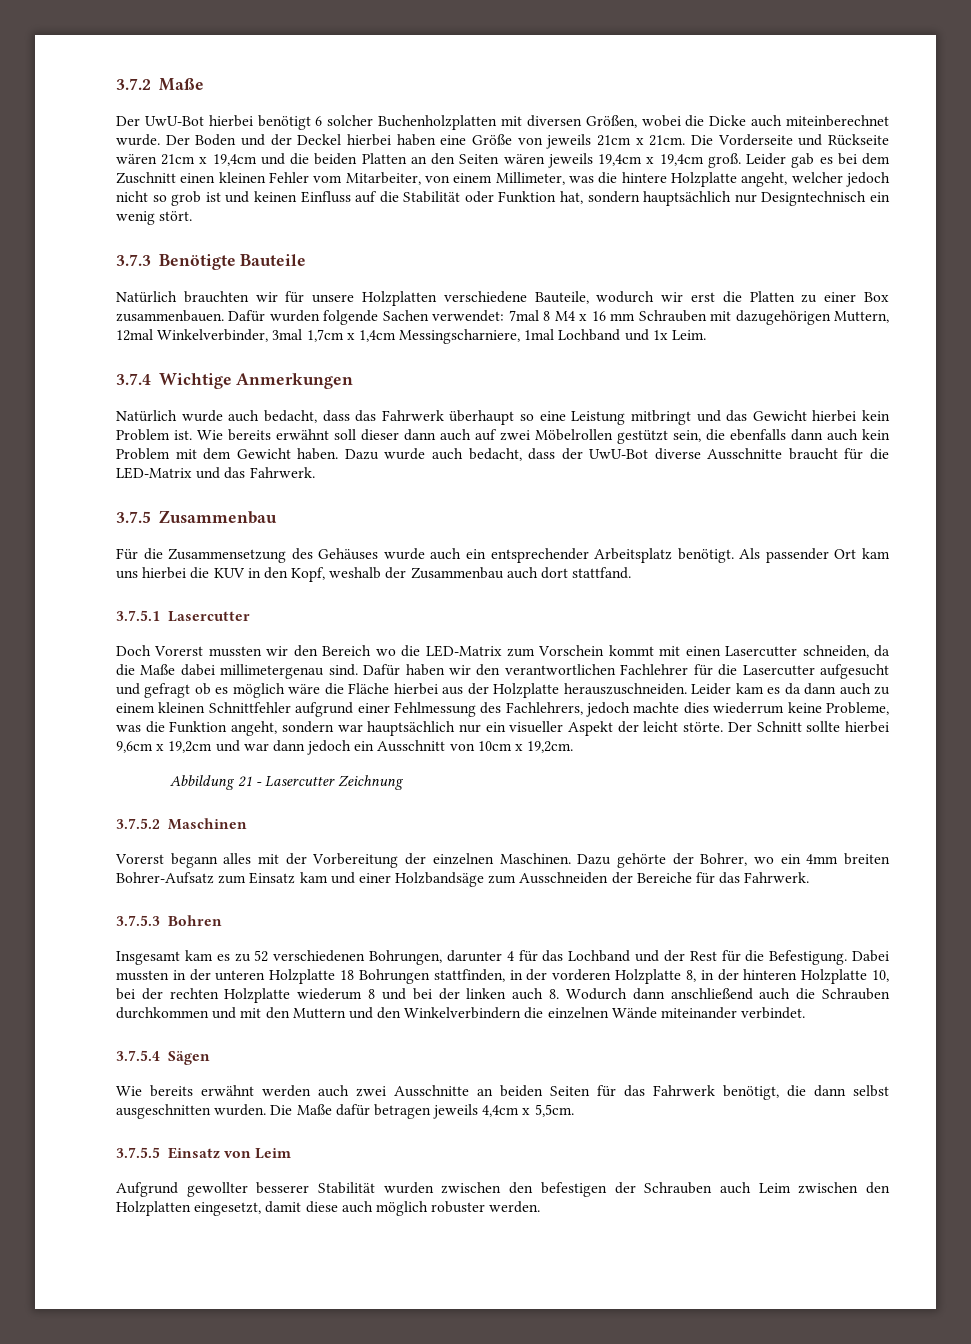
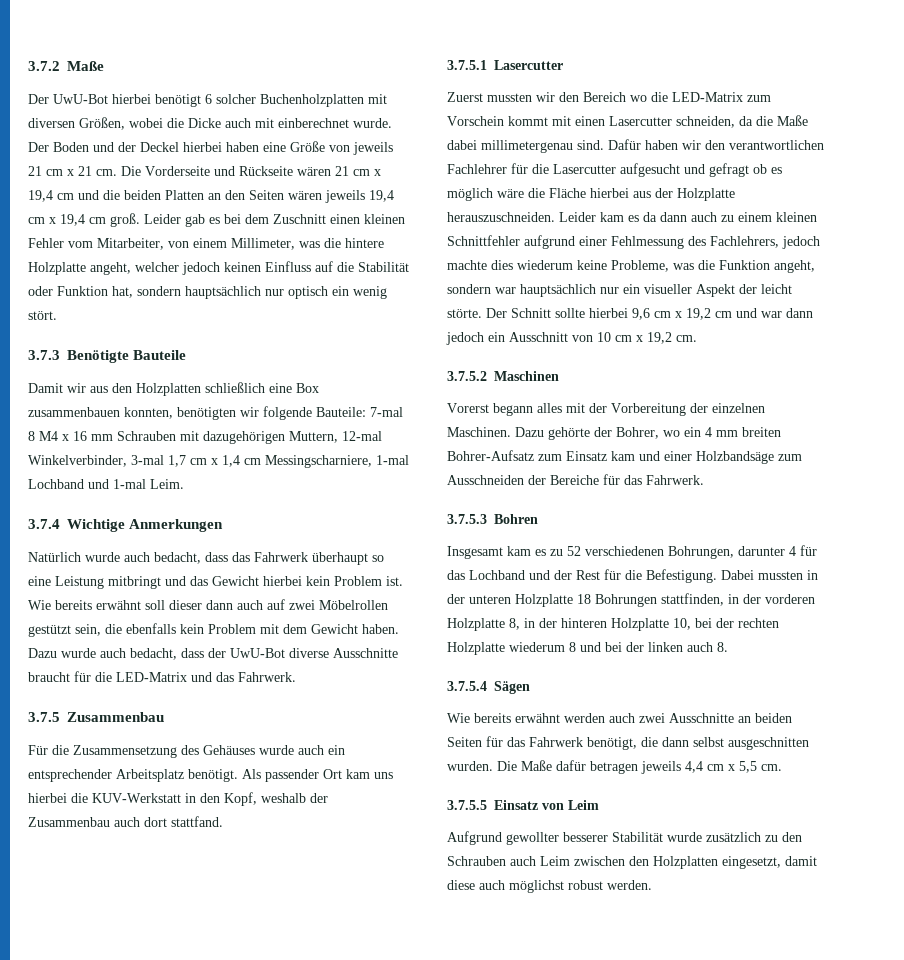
- Der UwU-Bot hierbei benötigt 6 solcher Buchenholzplatten mit diversen Größen, wobei die Dicke auch miteinberechnet wurde.
+ Der UwU-Bot hierbei benötigt 6 solcher Buchenholzplatten mit diversen Größen, wobei die Dicke auch mit einberechnet wurde.
- Der Boden und der Deckel hierbei haben eine Größe von jeweils 21cm x 21cm.
+ Der Boden und der Deckel hierbei haben eine Größe von jeweils 21 cm x 21 cm.
- Die Vorderseite und Rückseite wären 21cm x 19,4cm und die beiden Platten an den Seiten wären jeweils 19,4cm x 19,4cm groß.
+ Die Vorderseite und Rückseite wären 21 cm x 19,4 cm und die beiden Platten an den Seiten wären jeweils 19,4 cm x 19,4 cm groß.
- Leider gab es bei dem Zuschnitt einen kleinen Fehler vom Mitarbeiter, von einem Millimeter, was die hintere Holzplatte angeht, welcher jedoch nicht so grob ist und keinen Einfluss auf die Stabilität oder Funktion hat, sondern hauptsächlich nur Designtechnisch ein wenig stört.
+ Leider gab es bei dem Zuschnitt einen kleinen Fehler vom Mitarbeiter, von einem Millimeter, was die hintere Holzplatte angeht, welcher jedoch keinen Einfluss auf die Stabilität oder Funktion hat, sondern hauptsächlich nur optisch ein wenig stört.
- Natürlich brauchten wir für unsere Holzplatten verschiedene Bauteile, wodurch wir erst die Platten zu einer Box zusammenbauen. Dafür wurden folgende Sachen verwendet: 7mal 8 M4 x 16 mm Schrauben mit dazugehörigen Muttern, 12mal Winkelverbinder, 3mal 1,7cm x 1,4cm Messingscharniere, 1mal Lochband und 1x Leim.
+ Damit wir aus den Holzplatten schließlich eine Box zusammenbauen konnten, benötigten wir folgende Bauteile: 7-mal 8 M4 x 16 mm Schrauben mit dazugehörigen Muttern, 12-mal Winkelverbinder, 3-mal 1,7 cm x 1,4 cm Messingscharniere, 1-mal Lochband und 1-mal Leim.
- Wie bereits erwähnt soll dieser dann auch auf zwei Möbelrollen gestützt sein, die ebenfalls dann auch kein Problem mit dem Gewicht haben.
+ Wie bereits erwähnt soll dieser dann auch auf zwei Möbelrollen gestützt sein, die ebenfalls kein Problem mit dem Gewicht haben.
- Als passender Ort kam uns hierbei die KUV in den Kopf, weshalb der Zusammenbau auch dort stattfand.
+ Als passender Ort kam uns hierbei die KUV-Werkstatt in den Kopf, weshalb der Zusammenbau auch dort stattfand.
- Doch Vorerst mussten wir den Bereich wo die LED-Matrix zum Vorschein kommt mit einen Lasercutter schneiden, da die Maße dabei millimetergenau sind.
+ Zuerst mussten wir den Bereich wo die LED-Matrix zum Vorschein kommt mit einen Lasercutter schneiden, da die Maße dabei millimetergenau sind.
- Leider kam es da dann auch zu einem kleinen Schnittfehler aufgrund einer Fehlmessung des Fachlehrers, jedoch machte dies wiederrum keine Probleme, was die Funktion angeht, sondern war hauptsächlich nur ein visueller Aspekt der leicht störte.
+ Leider kam es da dann auch zu einem kleinen Schnittfehler aufgrund einer Fehlmessung des Fachlehrers, jedoch machte dies wiederum keine Probleme, was die Funktion angeht, sondern war hauptsächlich nur ein visueller Aspekt der leicht störte.
- Der Schnitt sollte hierbei 9,6cm x 19,2cm und war dann jedoch ein Ausschnitt von 10cm x 19,2cm.
- Abbildung 21 - Lasercutter Zeichnung
+ Der Schnitt sollte hierbei 9,6 cm x 19,2 cm und war dann jedoch ein Ausschnitt von 10 cm x 19,2 cm.
- Dazu gehörte der Bohrer, wo ein 4mm breiten Bohrer-Aufsatz zum Einsatz kam und einer Holzbandsäge zum Ausschneiden der Bereiche für das Fahrwerk.
+ Dazu gehörte der Bohrer, wo ein 4 mm breiten Bohrer-Aufsatz zum Einsatz kam und einer Holzbandsäge zum Ausschneiden der Bereiche für das Fahrwerk.
- Dabei mussten in der unteren Holzplatte 18 Bohrungen stattfinden, in der vorderen Holzplatte 8, in der hinteren Holzplatte 10, bei der rechten Holzplatte wiederum 8 und bei der linken auch 8. Wodurch dann anschließend auch die Schrauben durchkommen und mit den Muttern und den Winkelverbindern die einzelnen Wände miteinander verbindet.
+ Dabei mussten in der unteren Holzplatte 18 Bohrungen stattfinden, in der vorderen Holzplatte 8, in der hinteren Holzplatte 10, bei der rechten Holzplatte wiederum 8 und bei der linken auch 8.
- Die Maße dafür betragen jeweils 4,4cm x 5,5cm.
+ Die Maße dafür betragen jeweils 4,4 cm x 5,5 cm.
- Aufgrund gewollter besserer Stabilität wurden zwischen den befestigen der Schrauben auch Leim zwischen den Holzplatten eingesetzt, damit diese auch möglich robuster werden.
+ Aufgrund gewollter besserer Stabilität wurde zusätzlich zu den Schrauben auch Leim zwischen den Holzplatten eingesetzt, damit diese auch möglichst robust werden.

